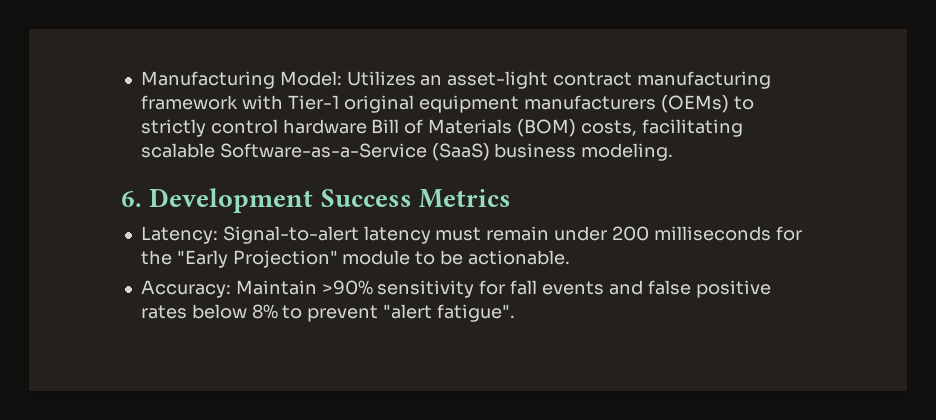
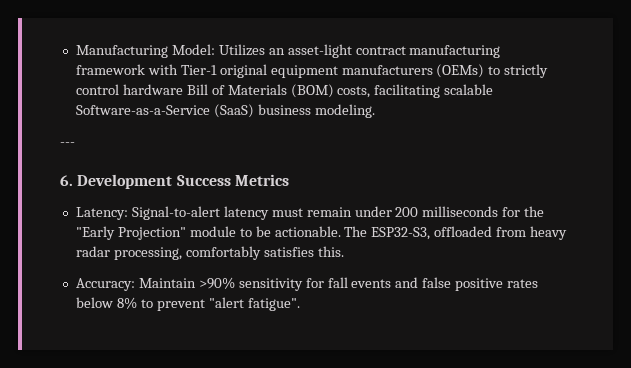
+ ---
+ The ESP32-S3, offloaded from heavy radar processing, comfortably satisfies this.

